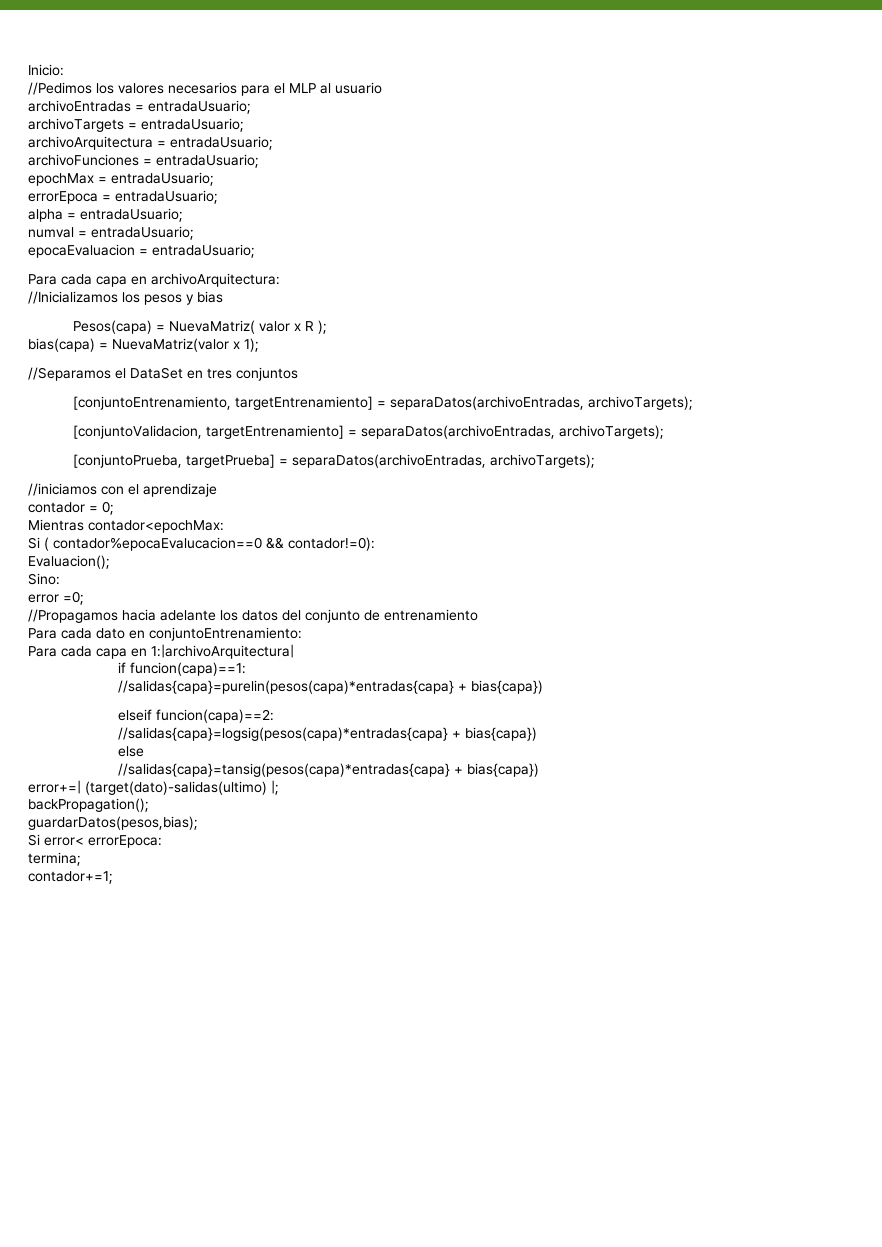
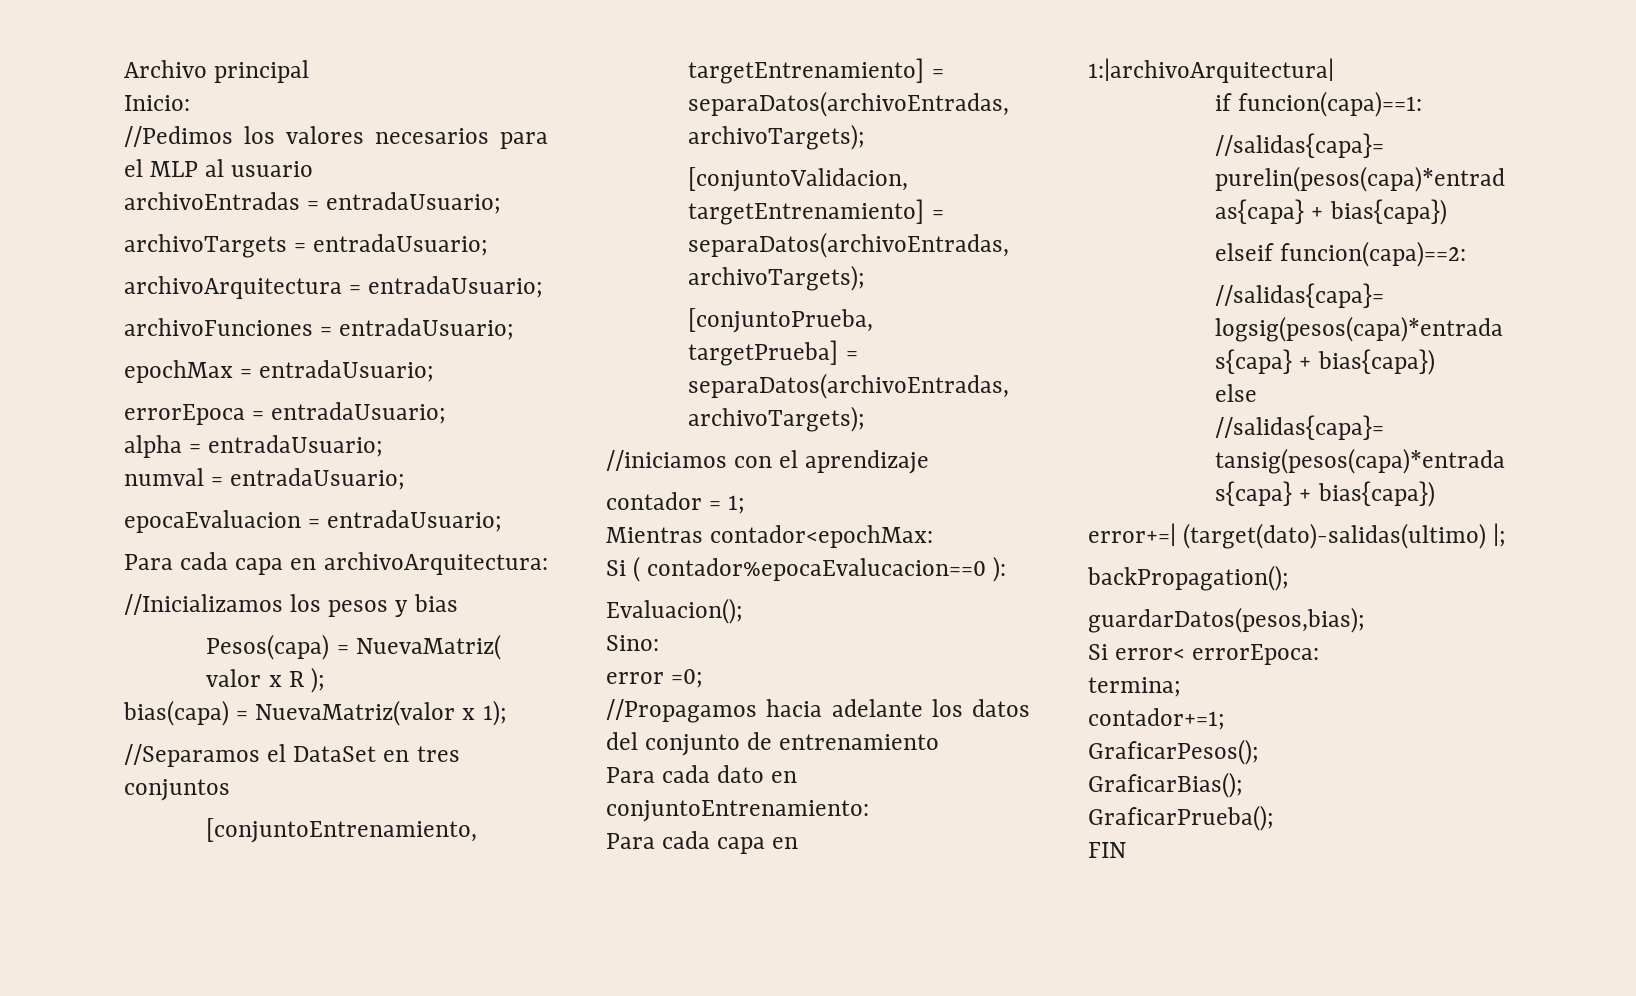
+ Archivo principal
- contador = 0;
+ contador = 1;
- Si ( contador%epocaEvalucacion==0 && contador!=0):
+ Si ( contador%epocaEvalucacion==0 ):
+ GraficarPesos();
+ GraficarBias();
+ GraficarPrueba();
+ FIN

